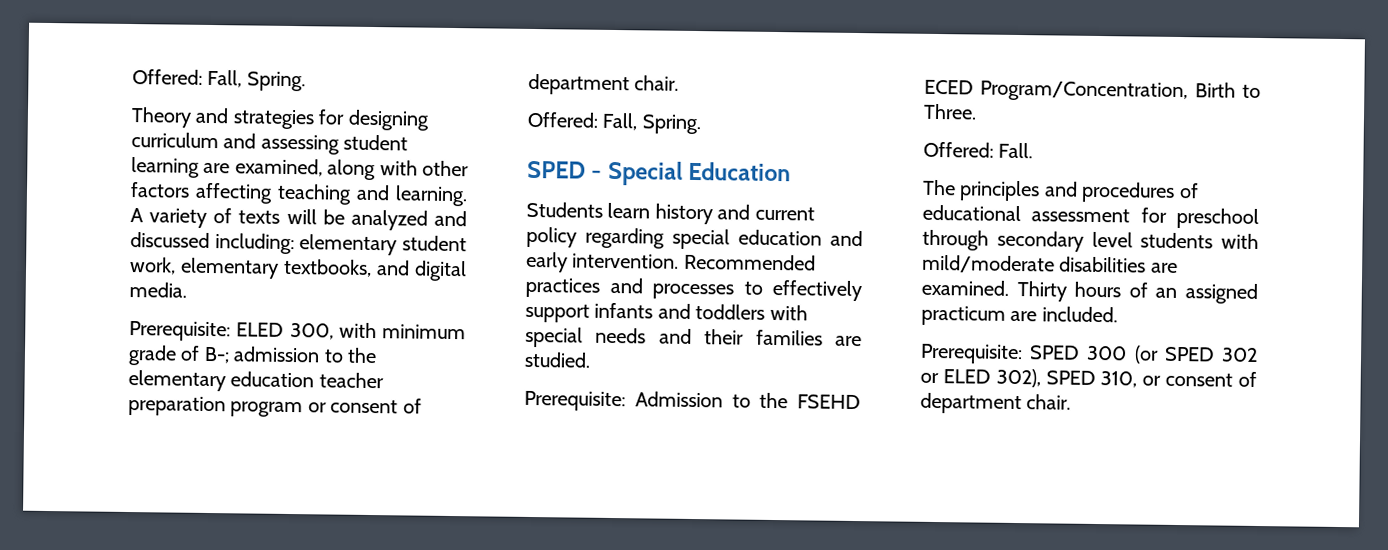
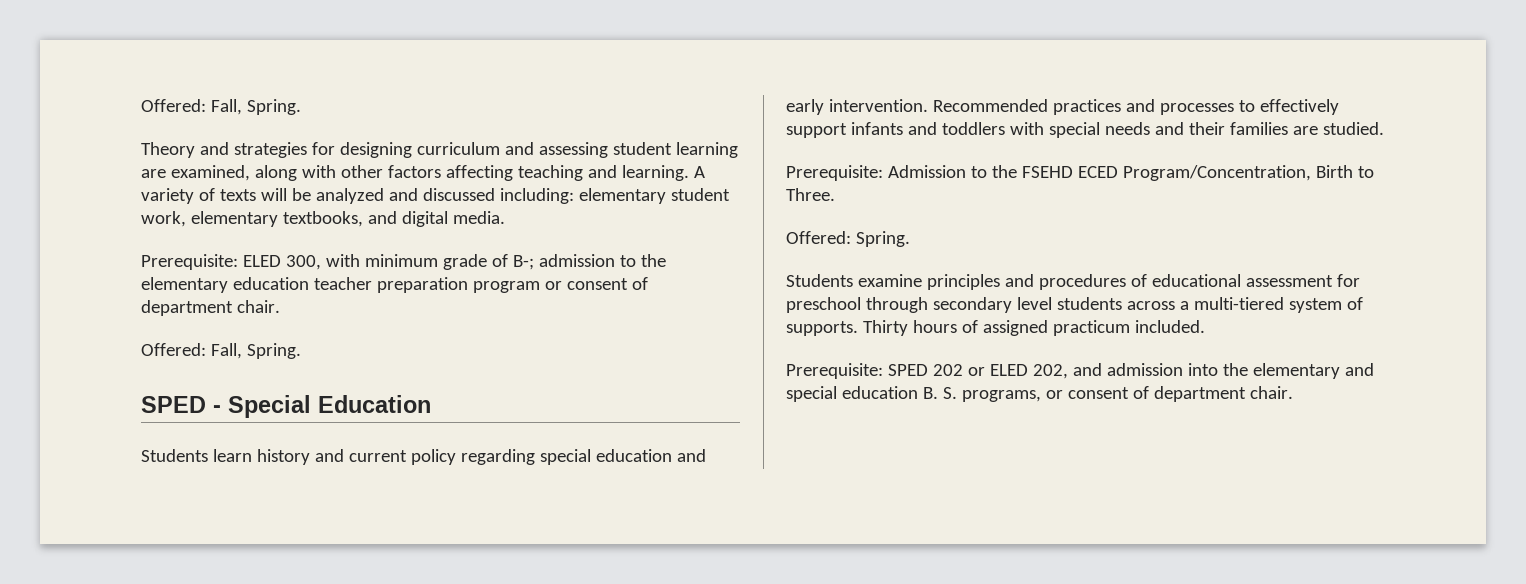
- Offered: Fall.
- The principles and procedures of educational assessment for preschool through secondary level students with mild/moderate disabilities are examined.
+ Offered: Spring.
+ Students examine principles and procedures of educational assessment for preschool through secondary level students across a multi-tiered system of supports.
- Thirty hours of an assigned practicum are included.
+ Thirty hours of assigned practicum included.
- Prerequisite: SPED 300 (or SPED 302 or ELED 302), SPED 310, or consent of department chair.
+ Prerequisite: SPED 202 or ELED 202, and admission into the elementary and special education B. S. programs, or consent of department chair.

